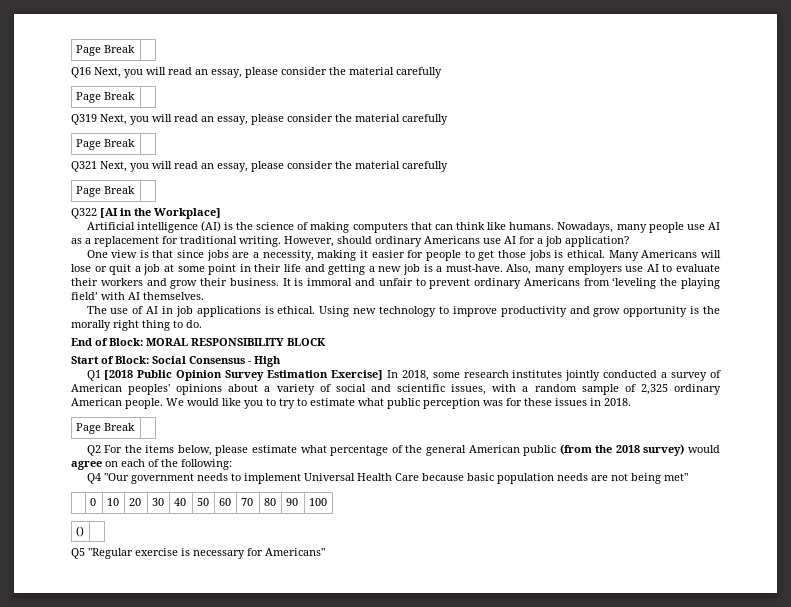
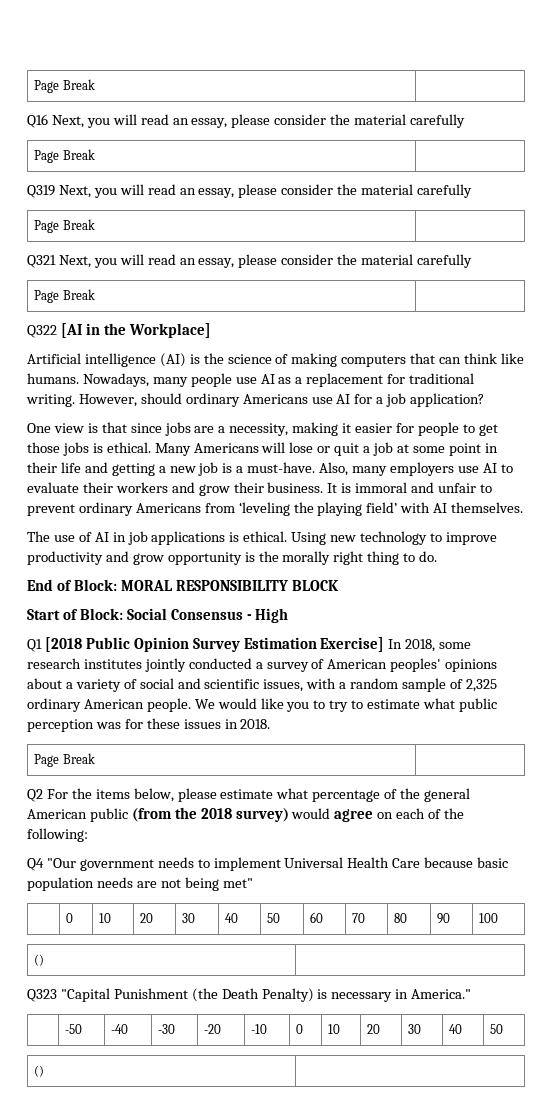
- Q5 "Regular exercise is necessary for Americans"
+ Q323 "Capital Punishment (the Death Penalty) is necessary in America."
+ | -50 | -40 | -30 | -20 | -10 | 0 | 10 | 20 | 30 | 40 | 50
+ () |

